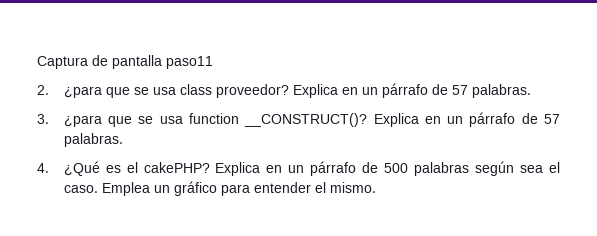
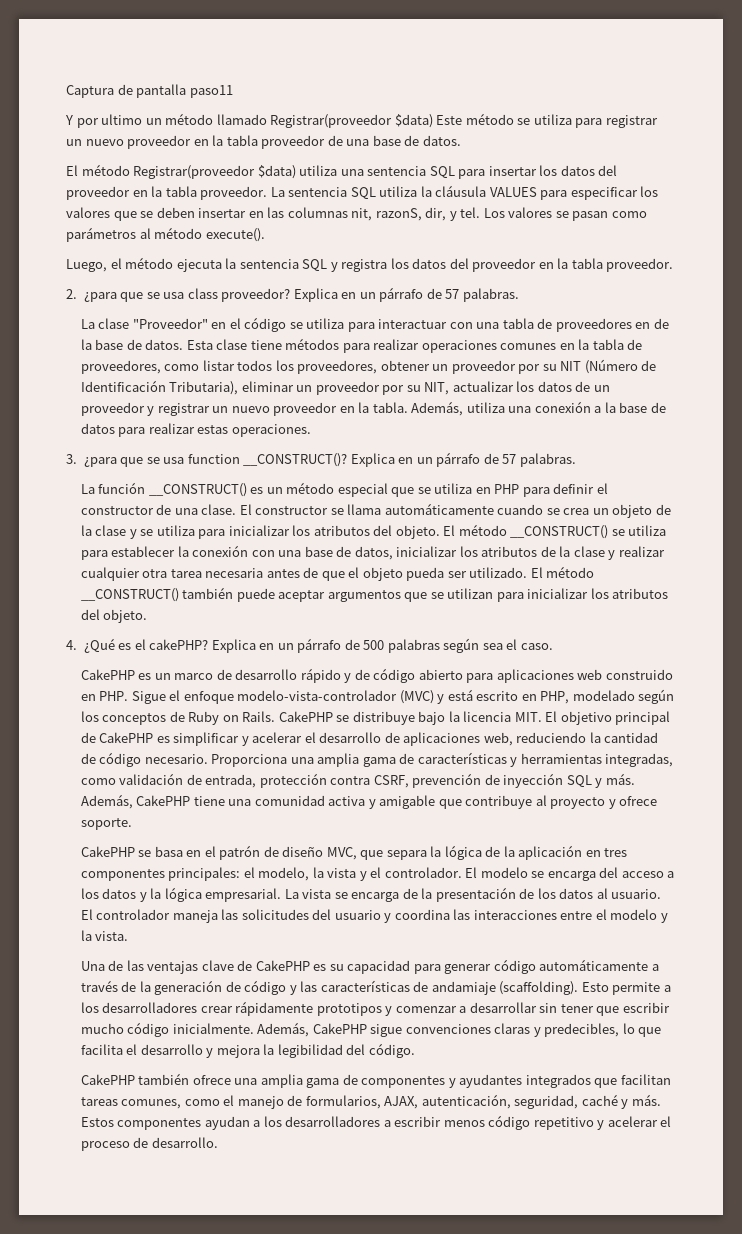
+ Y por ultimo un método llamado Registrar(proveedor $data) Este método se utiliza para registrar un nuevo proveedor en la tabla proveedor de una base de datos.
+ El método Registrar(proveedor $data) utiliza una sentencia SQL para insertar los datos del proveedor en la tabla proveedor. La sentencia SQL utiliza la cláusula VALUES para especificar los valores que se deben insertar en las columnas nit, razonS, dir, y tel. Los valores se pasan como parámetros al método execute().
+ Luego, el método ejecuta la sentencia SQL y registra los datos del proveedor en la tabla proveedor.
+ La clase "Proveedor" en el código se utiliza para interactuar con una tabla de proveedores en de la base de datos. Esta clase tiene métodos para realizar operaciones comunes en la tabla de proveedores, como listar todos los proveedores, obtener un proveedor por su NIT (Número de Identificación Tributaria), eliminar un proveedor por su NIT, actualizar los datos de un proveedor y registrar un nuevo proveedor en la tabla. Además, utiliza una conexión a la base de datos para realizar estas operaciones.
+ La función __CONSTRUCT() es un método especial que se utiliza en PHP para definir el constructor de una clase. El constructor se llama automáticamente cuando se crea un objeto de la clase y se utiliza para inicializar los atributos del objeto. El método __CONSTRUCT() se utiliza para establecer la conexión con una base de datos, inicializar los atributos de la clase y realizar cualquier otra tarea necesaria antes de que el objeto pueda ser utilizado. El método __CONSTRUCT() también puede aceptar argumentos que se utilizan para inicializar los atributos del objeto.
- Explica en un párrafo de 500 palabras según sea el caso. Emplea un gráfico para entender el mismo.
+ Explica en un párrafo de 500 palabras según sea el caso.
+ CakePHP es un marco de desarrollo rápido y de código abierto para aplicaciones web construido en PHP. Sigue el enfoque modelo-vista-controlador (MVC) y está escrito en PHP, modelado según los conceptos de Ruby on Rails. CakePHP se distribuye bajo la licencia MIT. El objetivo principal de CakePHP es simplificar y acelerar el desarrollo de aplicaciones web, reduciendo la cantidad de código necesario. Proporciona una amplia gama de características y herramientas integradas, como validación de entrada, protección contra CSRF, prevención de inyección SQL y más. Además, CakePHP tiene una comunidad activa y amigable que contribuye al proyecto y ofrece soporte.
+ CakePHP se basa en el patrón de diseño MVC, que separa la lógica de la aplicación en tres componentes principales: el modelo, la vista y el controlador. El modelo se encarga del acceso a los datos y la lógica empresarial. La vista se encarga de la presentación de los datos al usuario. El controlador maneja las solicitudes del usuario y coordina las interacciones entre el modelo y la vista.
+ Una de las ventajas clave de CakePHP es su capacidad para generar código automáticamente a través de la generación de código y las características de andamiaje (scaffolding). Esto permite a los desarrolladores crear rápidamente prototipos y comenzar a desarrollar sin tener que escribir mucho código inicialmente. Además, CakePHP sigue convenciones claras y predecibles, lo que facilita el desarrollo y mejora la legibilidad del código.
+ CakePHP también ofrece una amplia gama de componentes y ayudantes integrados que facilitan tareas comunes, como el manejo de formularios, AJAX, autenticación, seguridad, caché y más. Estos componentes ayudan a los desarrolladores a escribir menos código repetitivo y acelerar el proceso de desarrollo.

